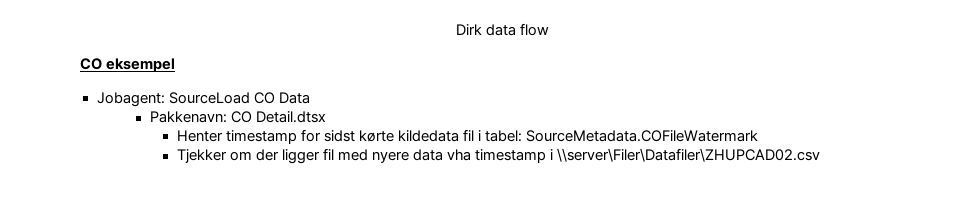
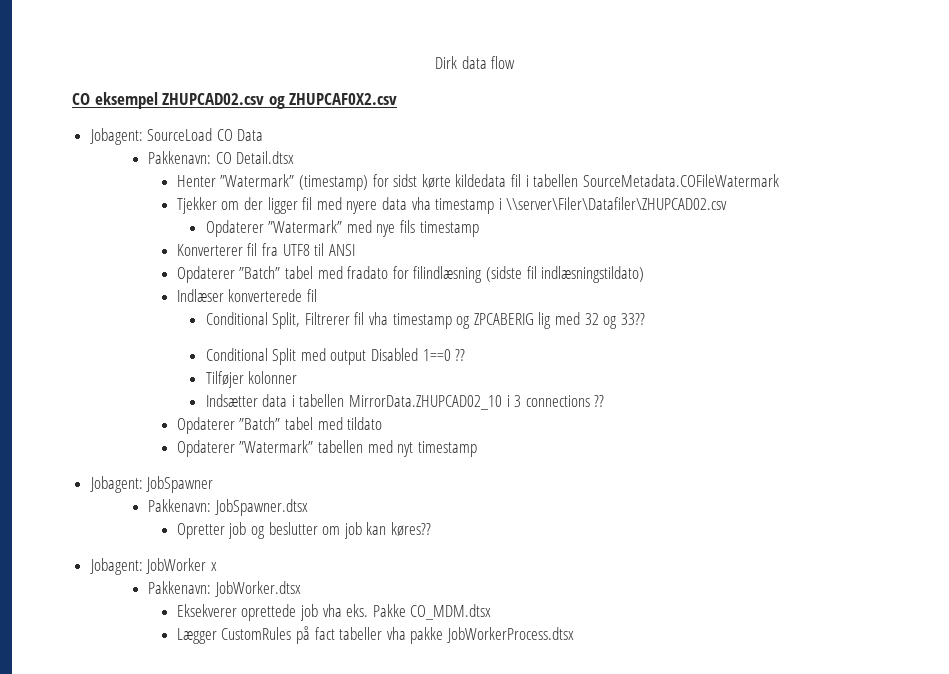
- CO eksempel
+ CO eksempel ZHUPCAD02.csv og ZHUPCAF0X2.csv
- Henter timestamp for sidst kørte kildedata fil i tabel: SourceMetadata.COFileWatermark
+ Henter ”Watermark” (timestamp) for sidst kørte kildedata fil i tabellen SourceMetadata.COFileWatermark
+ Opdaterer ”Watermark” med nye fils timestamp
+ Konverterer fil fra UTF8 til ANSI
+ Opdaterer ”Batch” tabel med fradato for filindlæsning (sidste fil indlæsningstildato)
+ Indlæser konverterede fil
+ Conditional Split, Filtrerer fil vha timestamp og ZPCABERIG lig med 32 og 33??
+ Conditional Split med output Disabled 1==0 ??
+ Tilføjer kolonner
+ Indsætter data i tabellen MirrorData.ZHUPCAD02_10 i 3 connections ??
+ Opdaterer ”Batch” tabel med tildato
+ Opdaterer ”Watermark” tabellen med nyt timestamp
+ Jobagent: JobSpawner
+ Pakkenavn: JobSpawner.dtsx
+ Opretter job og beslutter om job kan køres??
+ Jobagent: JobWorker x
+ Pakkenavn: JobWorker.dtsx
+ Eksekverer oprettede job vha eks. Pakke CO_MDM.dtsx
+ Lægger CustomRules på fact tabeller vha pakke JobWorkerProcess.dtsx

